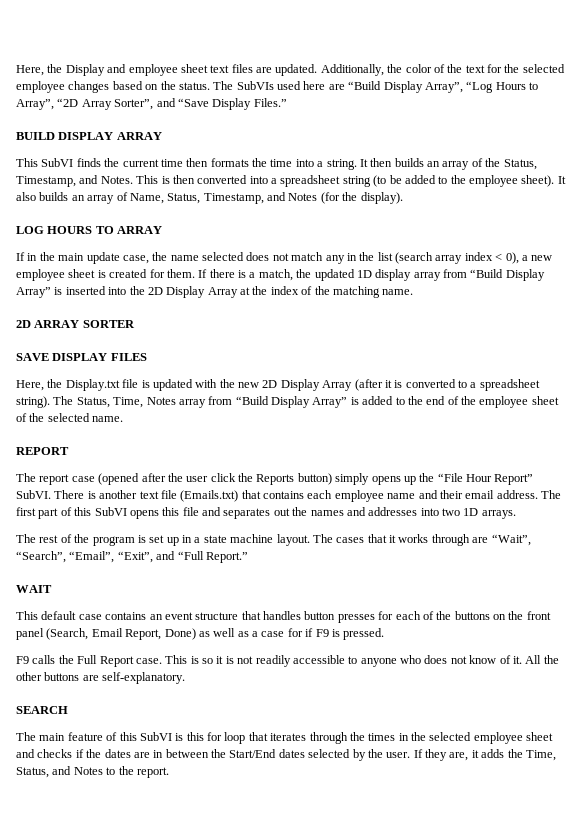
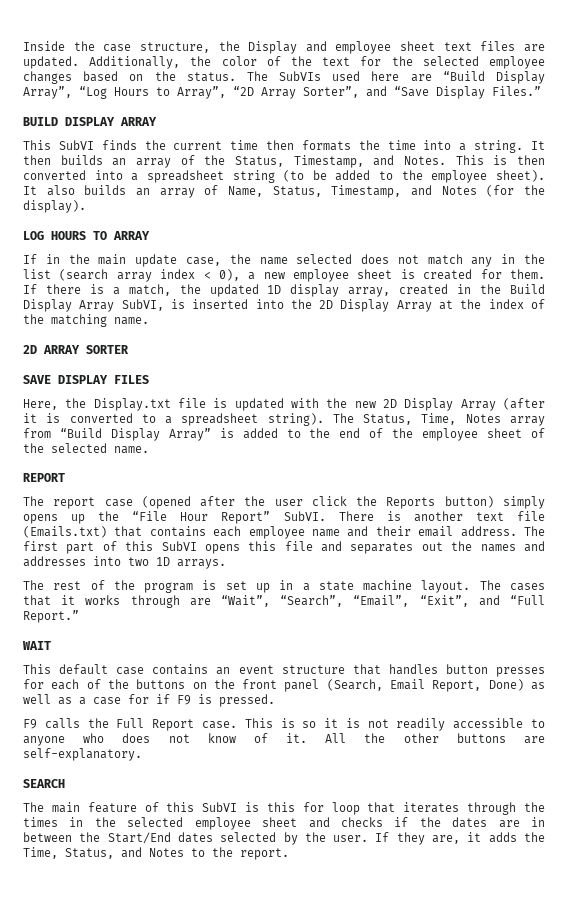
- Here, the Display and employee sheet text files are updated.
+ Inside the case structure, the Display and employee sheet text files are updated.
- If there is a match, the updated 1D display array from “Build Display Array” is inserted into the 2D Display Array at the index of the matching name.
+ If there is a match, the updated 1D display array, created in the Build Display Array SubVI, is inserted into the 2D Display Array at the index of the matching name.

